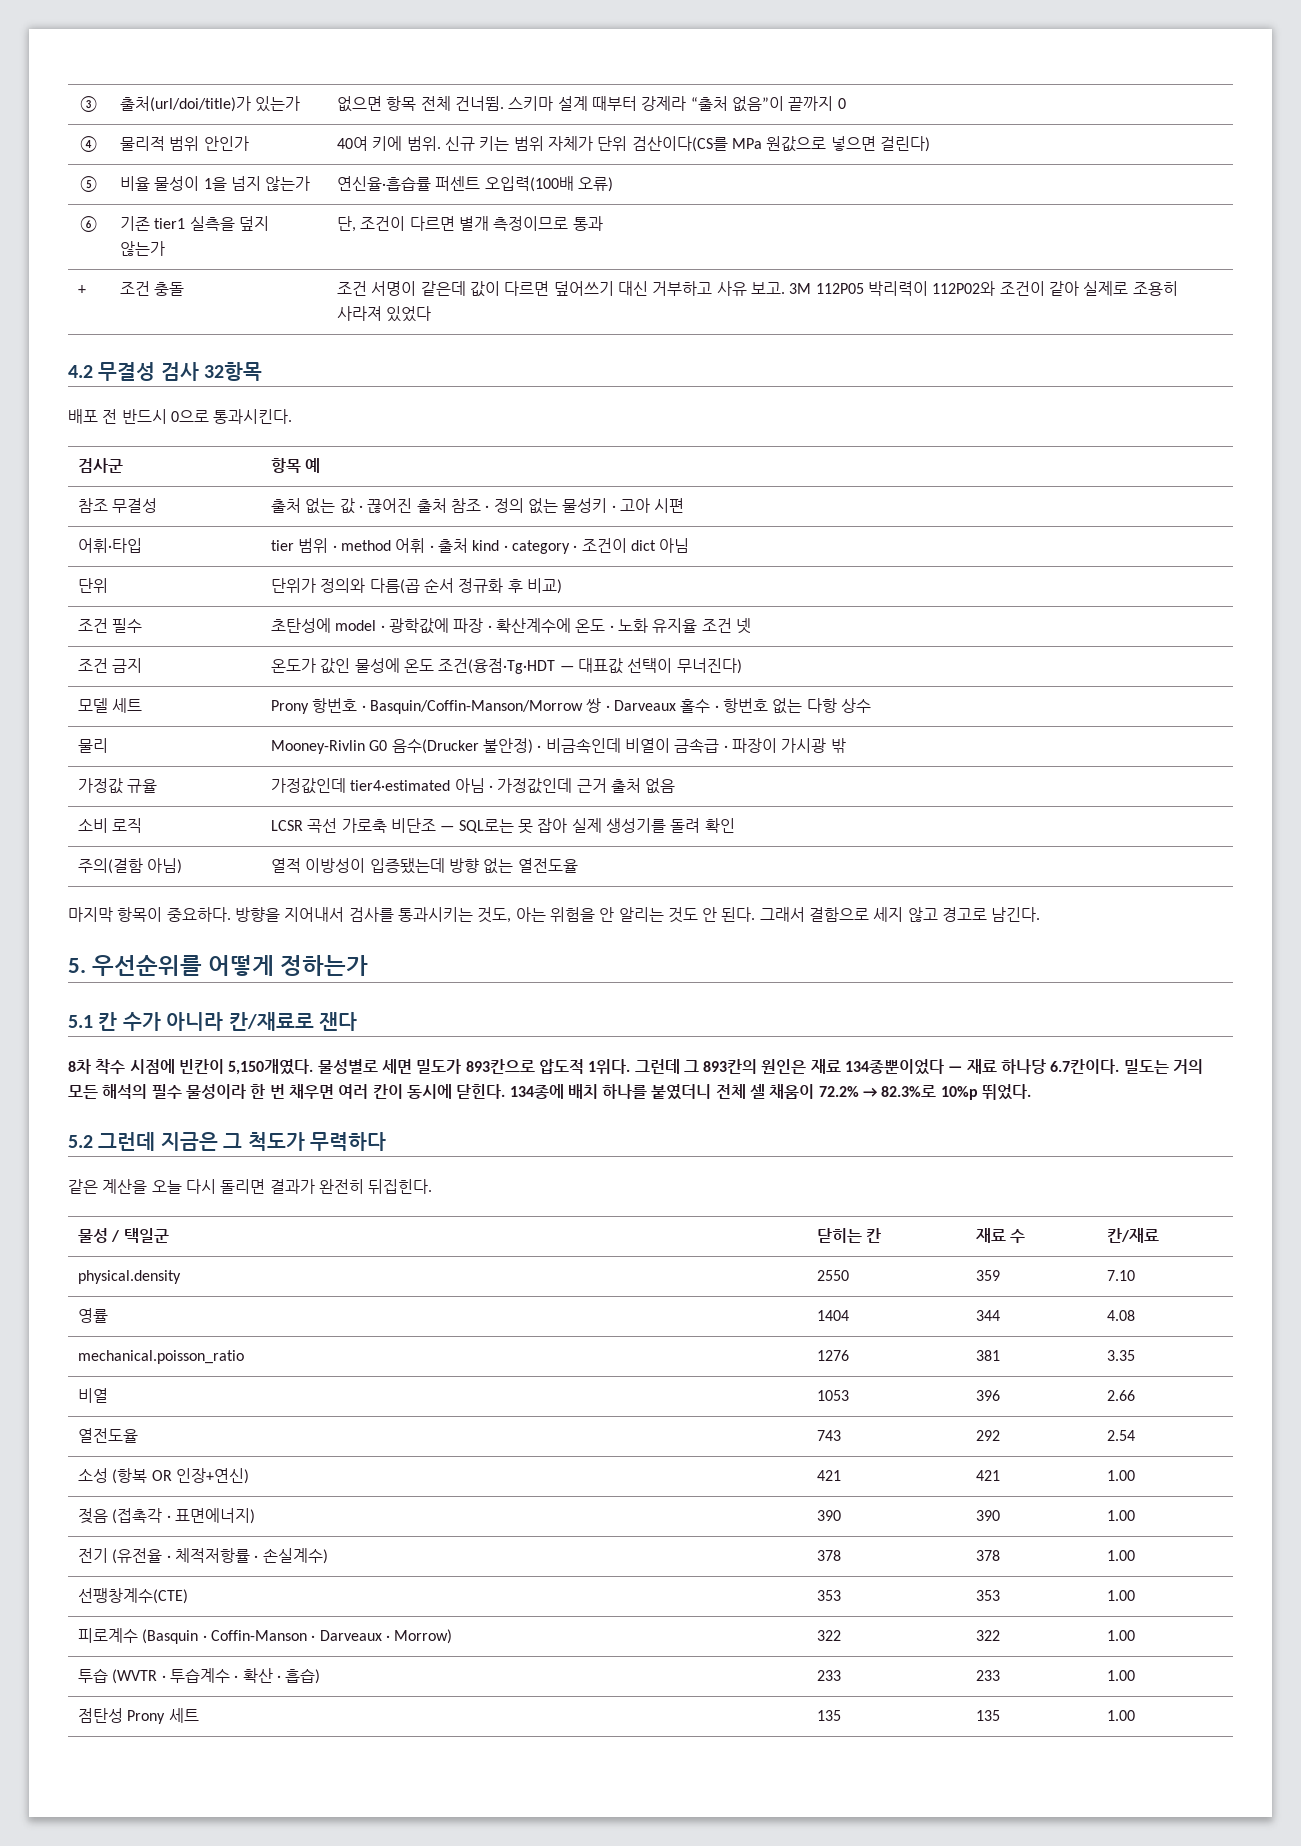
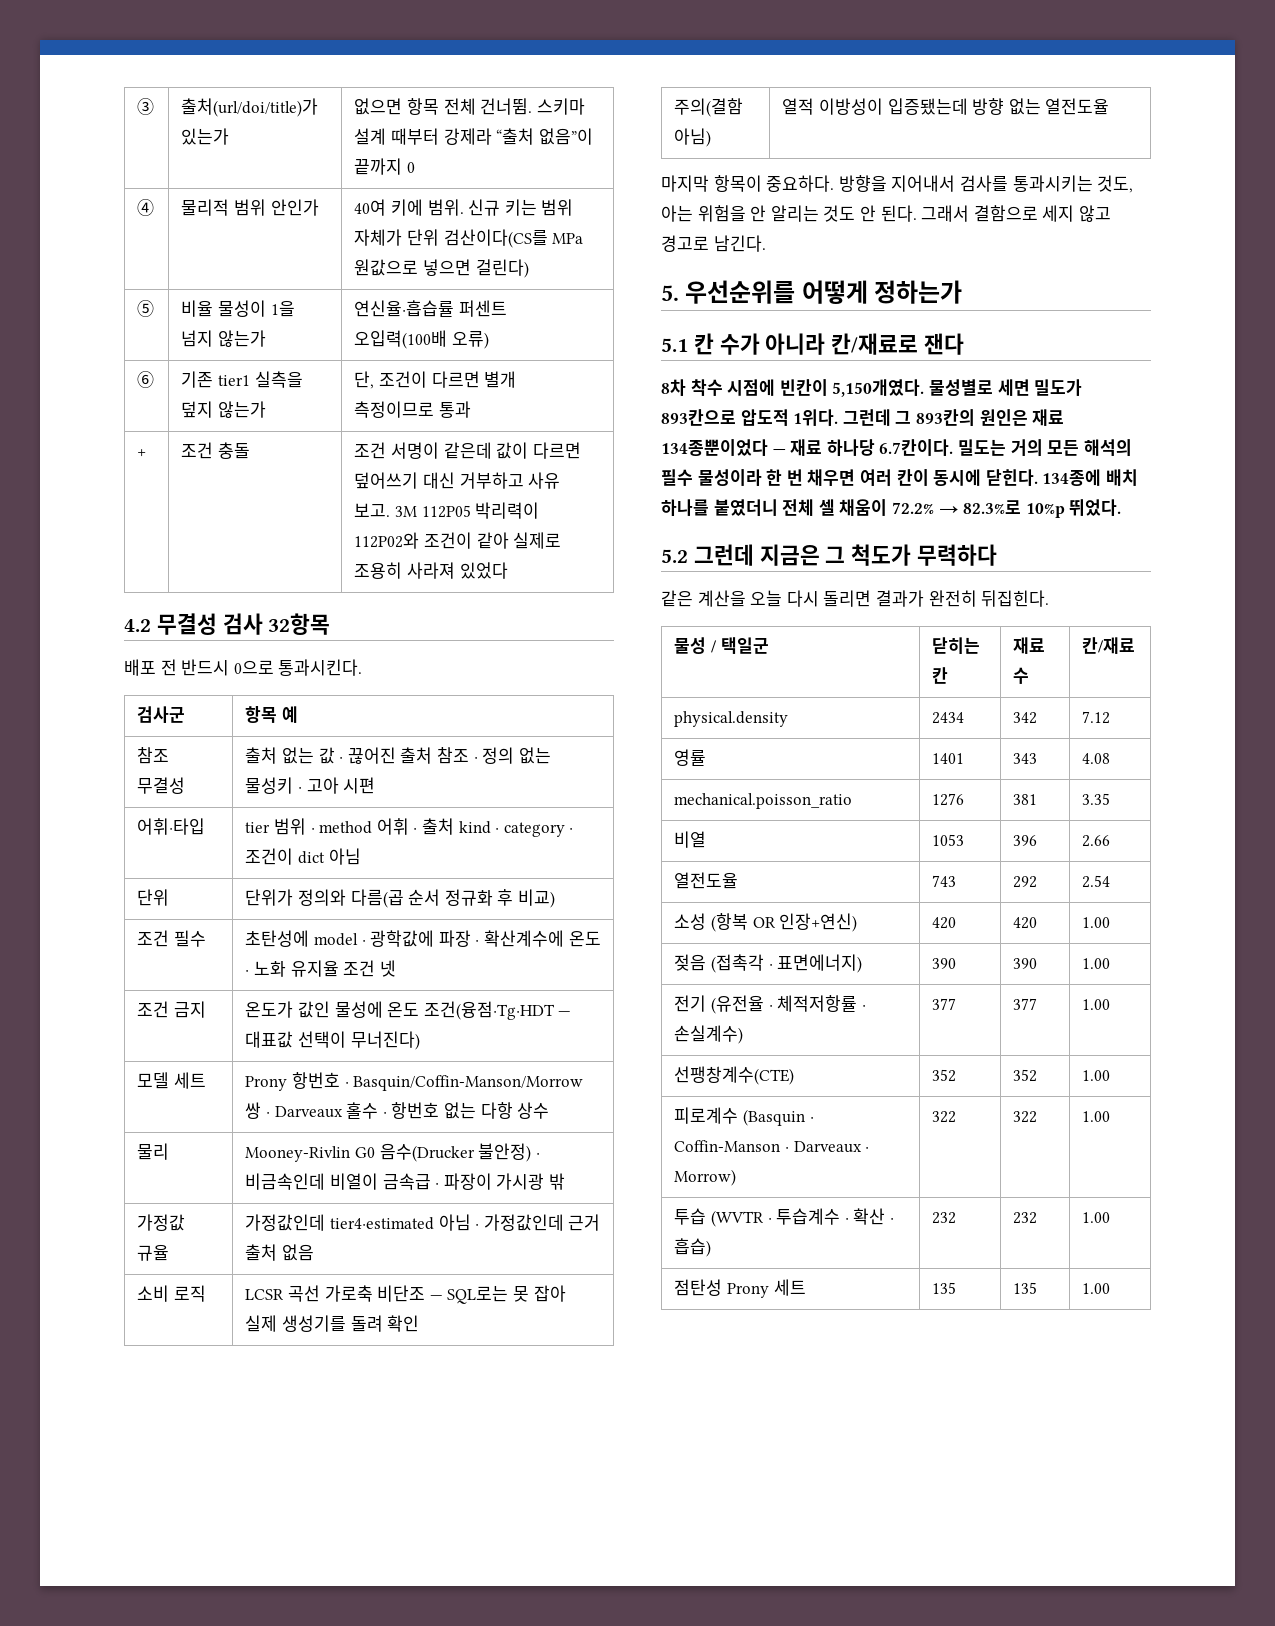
- physical.density | 2550 | 359 | 7.10
+ physical.density | 2434 | 342 | 7.12
- 영률 | 1404 | 344 | 4.08
+ 영률 | 1401 | 343 | 4.08
- 소성 (항복 OR 인장+연신) | 421 | 421 | 1.00
+ 소성 (항복 OR 인장+연신) | 420 | 420 | 1.00
- 전기 (유전율 · 체적저항률 · 손실계수) | 378 | 378 | 1.00
+ 전기 (유전율 · 체적저항률 · 손실계수) | 377 | 377 | 1.00
- 선팽창계수(CTE) | 353 | 353 | 1.00
+ 선팽창계수(CTE) | 352 | 352 | 1.00
- 투습 (WVTR · 투습계수 · 확산 · 흡습) | 233 | 233 | 1.00
+ 투습 (WVTR · 투습계수 · 확산 · 흡습) | 232 | 232 | 1.00

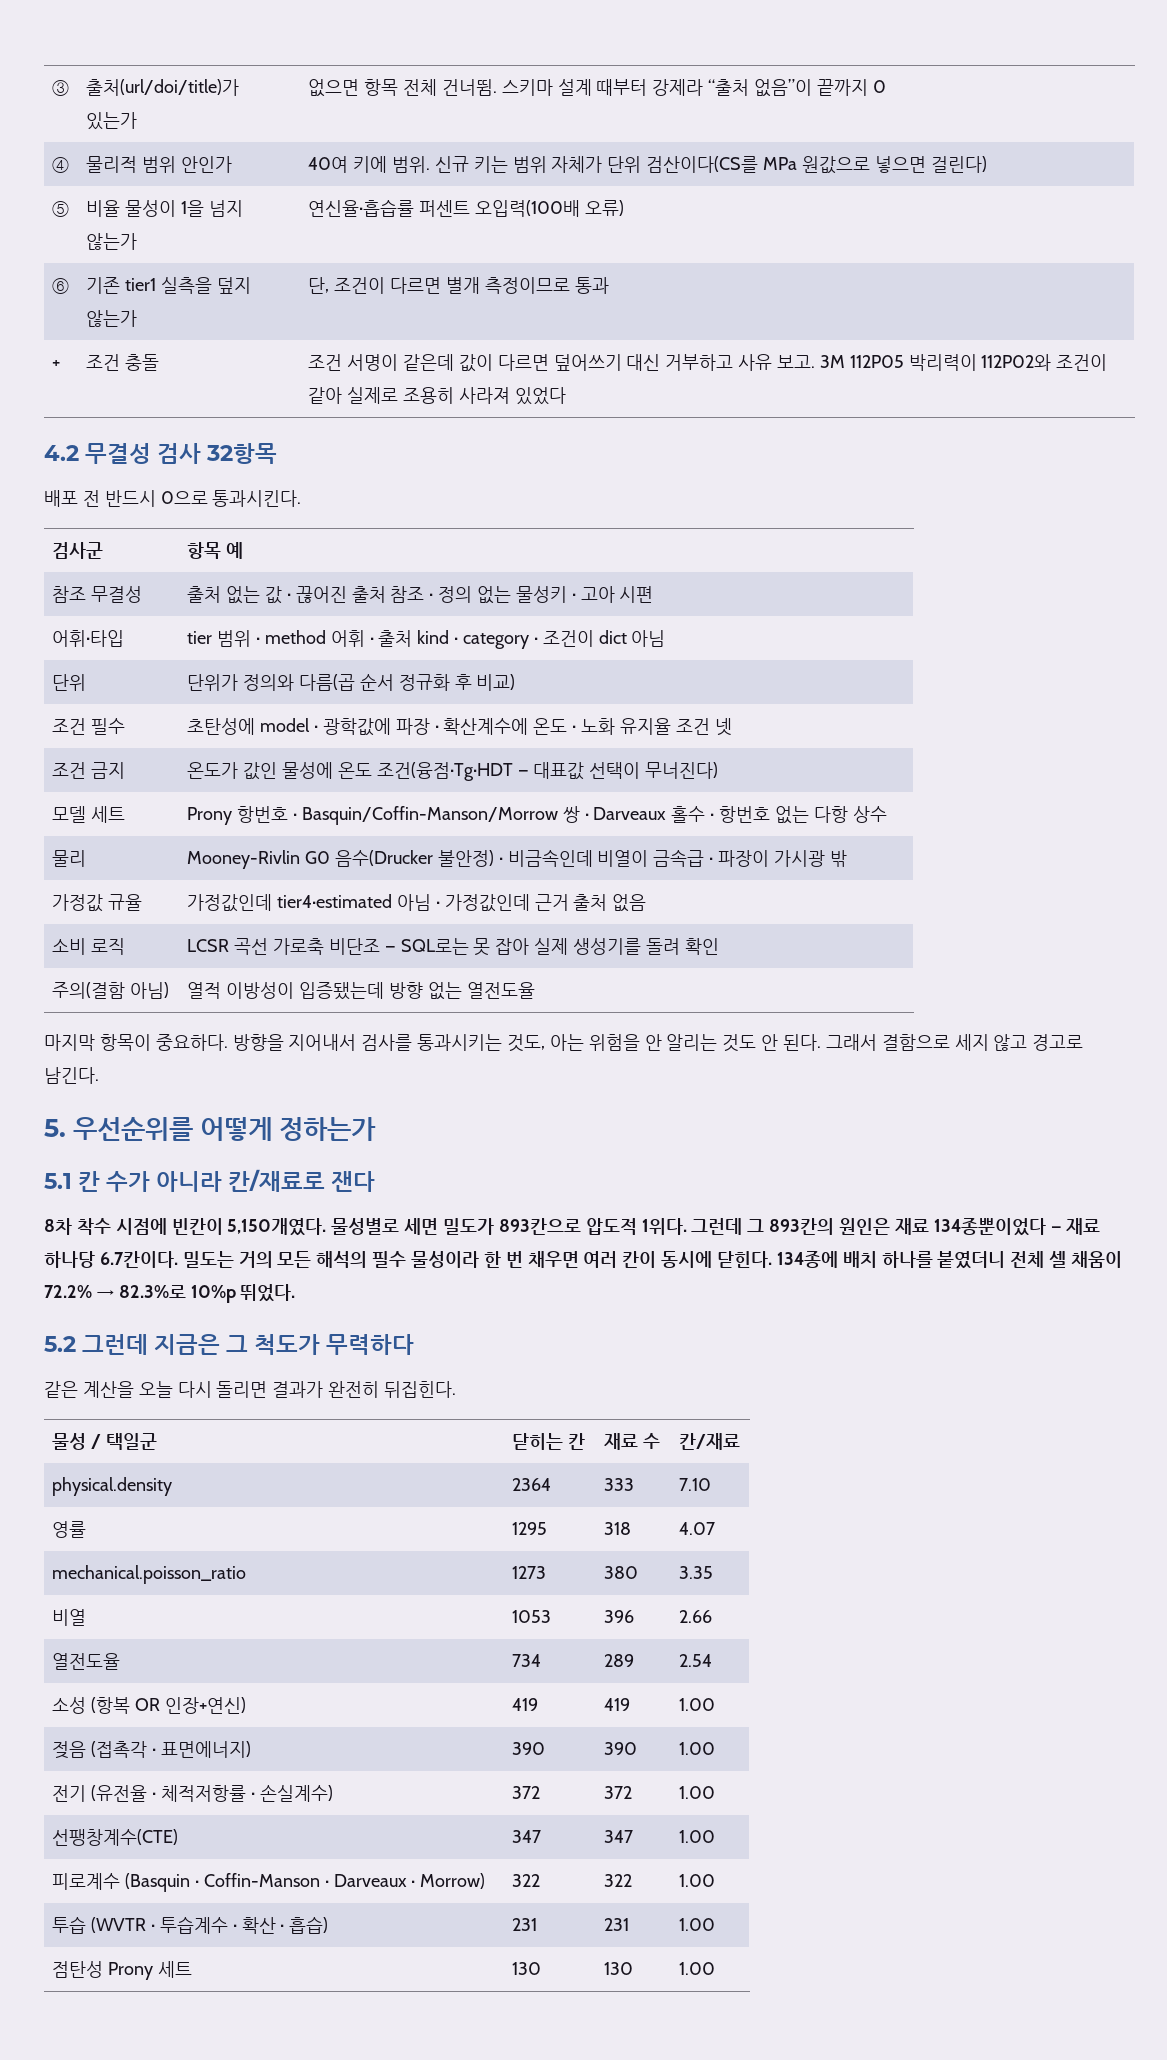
- physical.density | 2434 | 342 | 7.12
- 영률 | 1401 | 343 | 4.08
+ physical.density | 2364 | 333 | 7.10
+ 영률 | 1295 | 318 | 4.07
- mechanical.poisson_ratio | 1276 | 381 | 3.35
+ mechanical.poisson_ratio | 1273 | 380 | 3.35
- 열전도율 | 743 | 292 | 2.54
+ 열전도율 | 734 | 289 | 2.54
- 소성 (항복 OR 인장+연신) | 420 | 420 | 1.00
+ 소성 (항복 OR 인장+연신) | 419 | 419 | 1.00
- 전기 (유전율 · 체적저항률 · 손실계수) | 377 | 377 | 1.00
+ 전기 (유전율 · 체적저항률 · 손실계수) | 372 | 372 | 1.00
- 선팽창계수(CTE) | 352 | 352 | 1.00
+ 선팽창계수(CTE) | 347 | 347 | 1.00
- 투습 (WVTR · 투습계수 · 확산 · 흡습) | 232 | 232 | 1.00
+ 투습 (WVTR · 투습계수 · 확산 · 흡습) | 231 | 231 | 1.00
- 점탄성 Prony 세트 | 135 | 135 | 1.00
+ 점탄성 Prony 세트 | 130 | 130 | 1.00

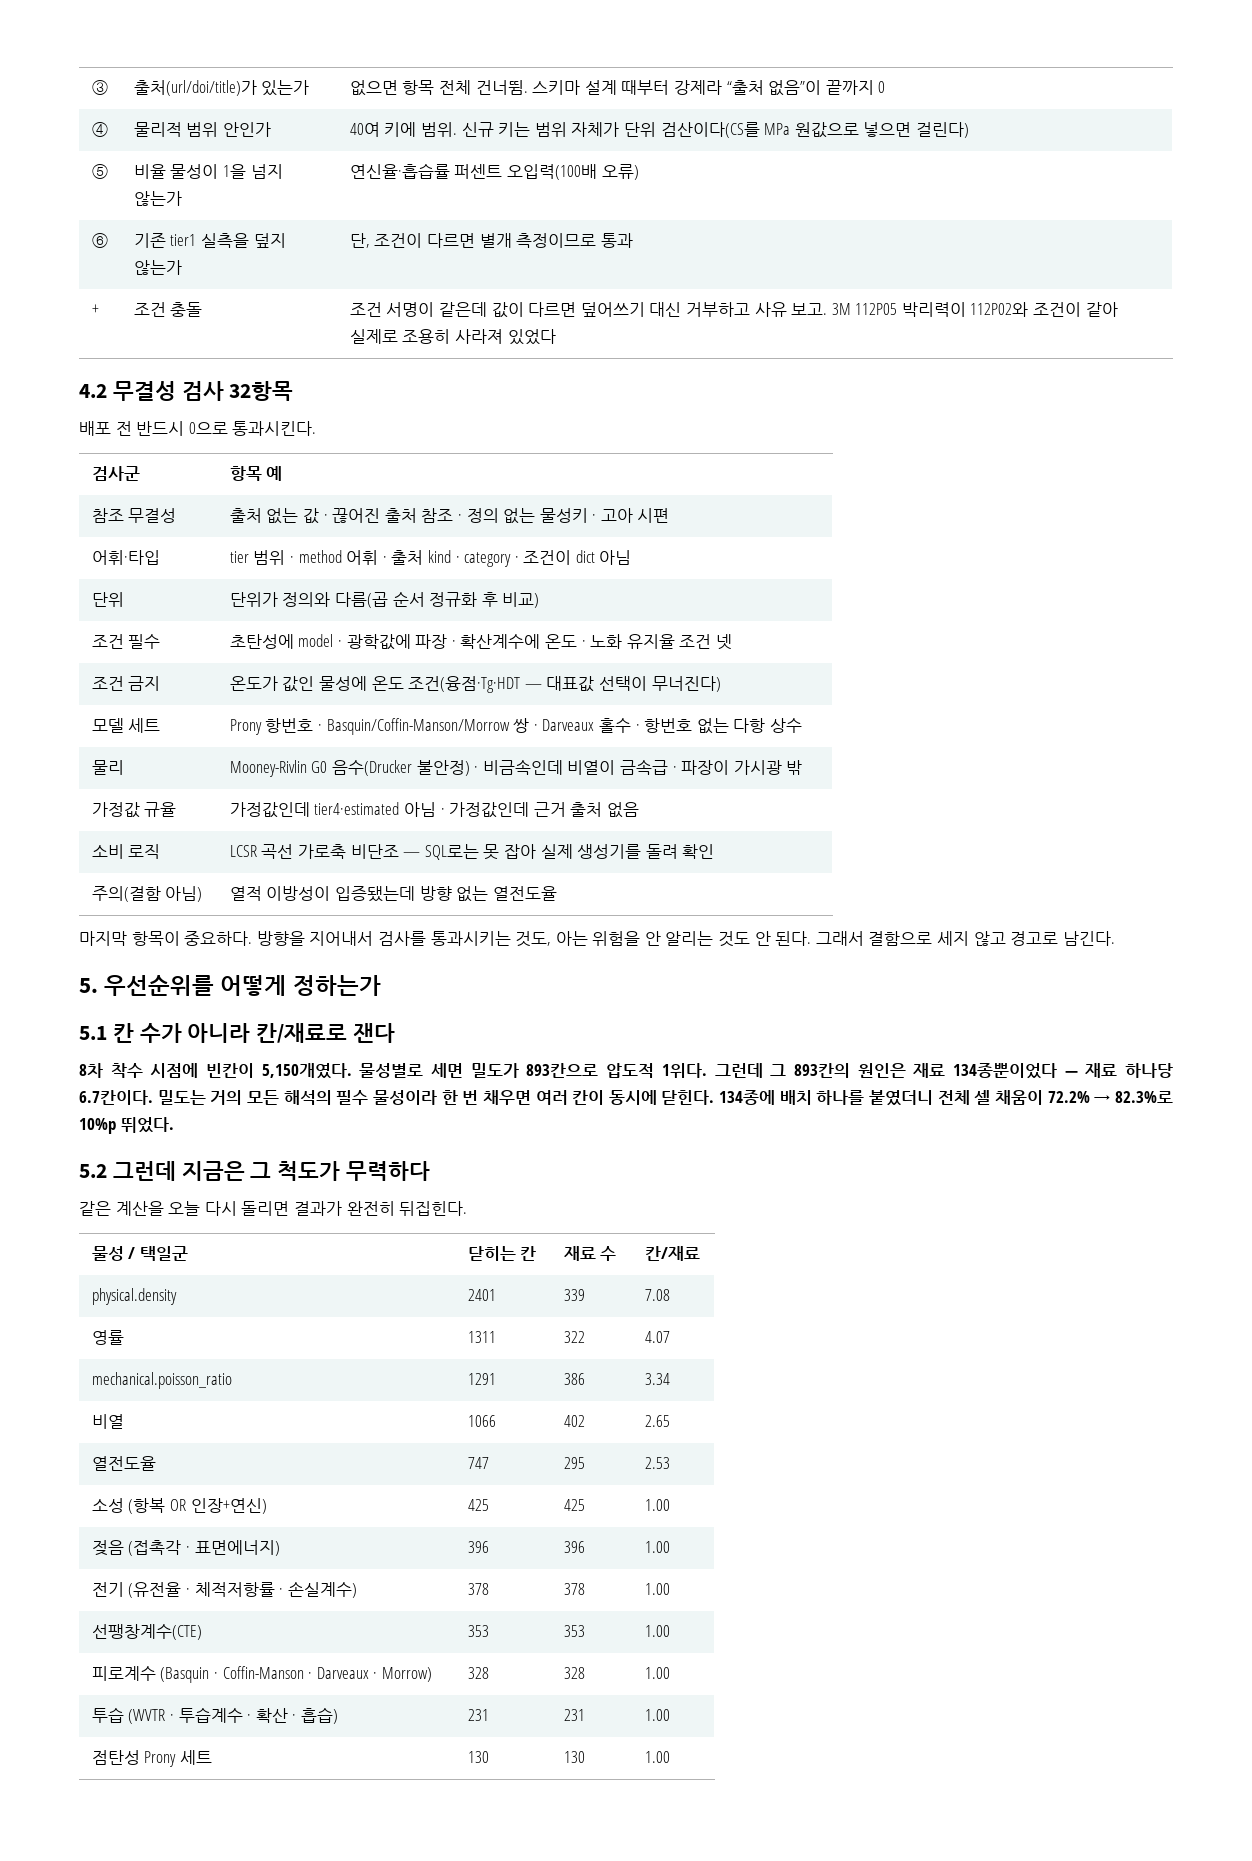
- physical.density | 2364 | 333 | 7.10
+ physical.density | 2401 | 339 | 7.08
- 영률 | 1295 | 318 | 4.07
+ 영률 | 1311 | 322 | 4.07
- mechanical.poisson_ratio | 1273 | 380 | 3.35
- 비열 | 1053 | 396 | 2.66
- 열전도율 | 734 | 289 | 2.54
+ mechanical.poisson_ratio | 1291 | 386 | 3.34
+ 비열 | 1066 | 402 | 2.65
+ 열전도율 | 747 | 295 | 2.53
- 소성 (항복 OR 인장+연신) | 419 | 419 | 1.00
+ 소성 (항복 OR 인장+연신) | 425 | 425 | 1.00
- 젖음 (접촉각 · 표면에너지) | 390 | 390 | 1.00
+ 젖음 (접촉각 · 표면에너지) | 396 | 396 | 1.00
- 전기 (유전율 · 체적저항률 · 손실계수) | 372 | 372 | 1.00
+ 전기 (유전율 · 체적저항률 · 손실계수) | 378 | 378 | 1.00
- 선팽창계수(CTE) | 347 | 347 | 1.00
+ 선팽창계수(CTE) | 353 | 353 | 1.00
- 피로계수 (Basquin · Coffin-Manson · Darveaux · Morrow) | 322 | 322 | 1.00
+ 피로계수 (Basquin · Coffin-Manson · Darveaux · Morrow) | 328 | 328 | 1.00

